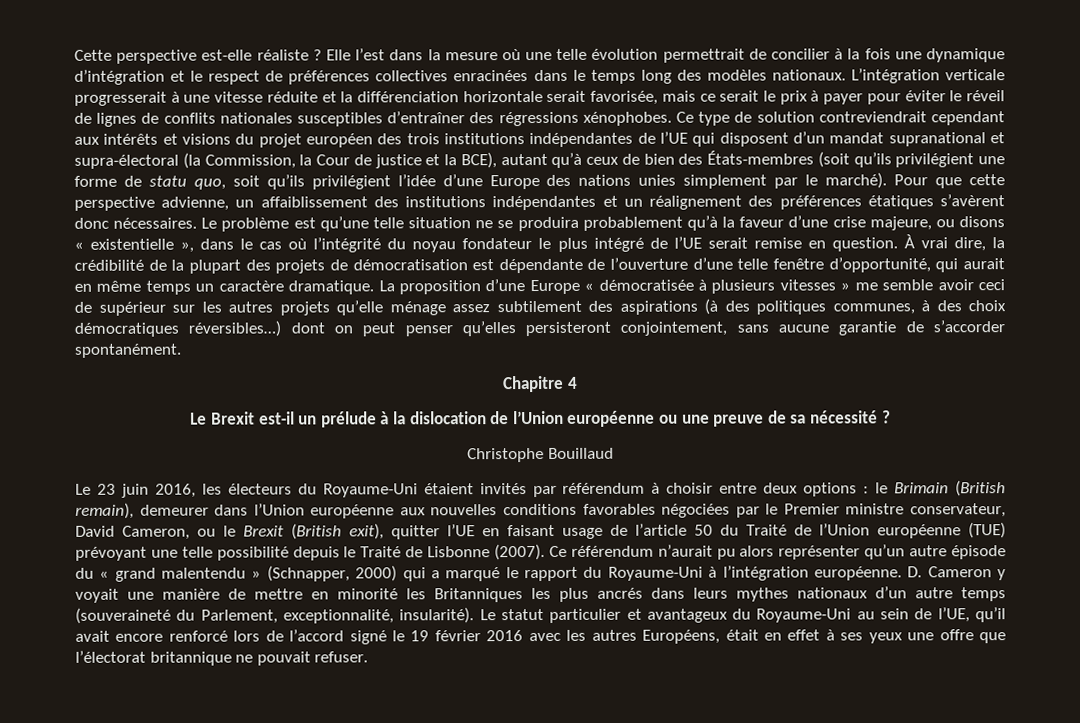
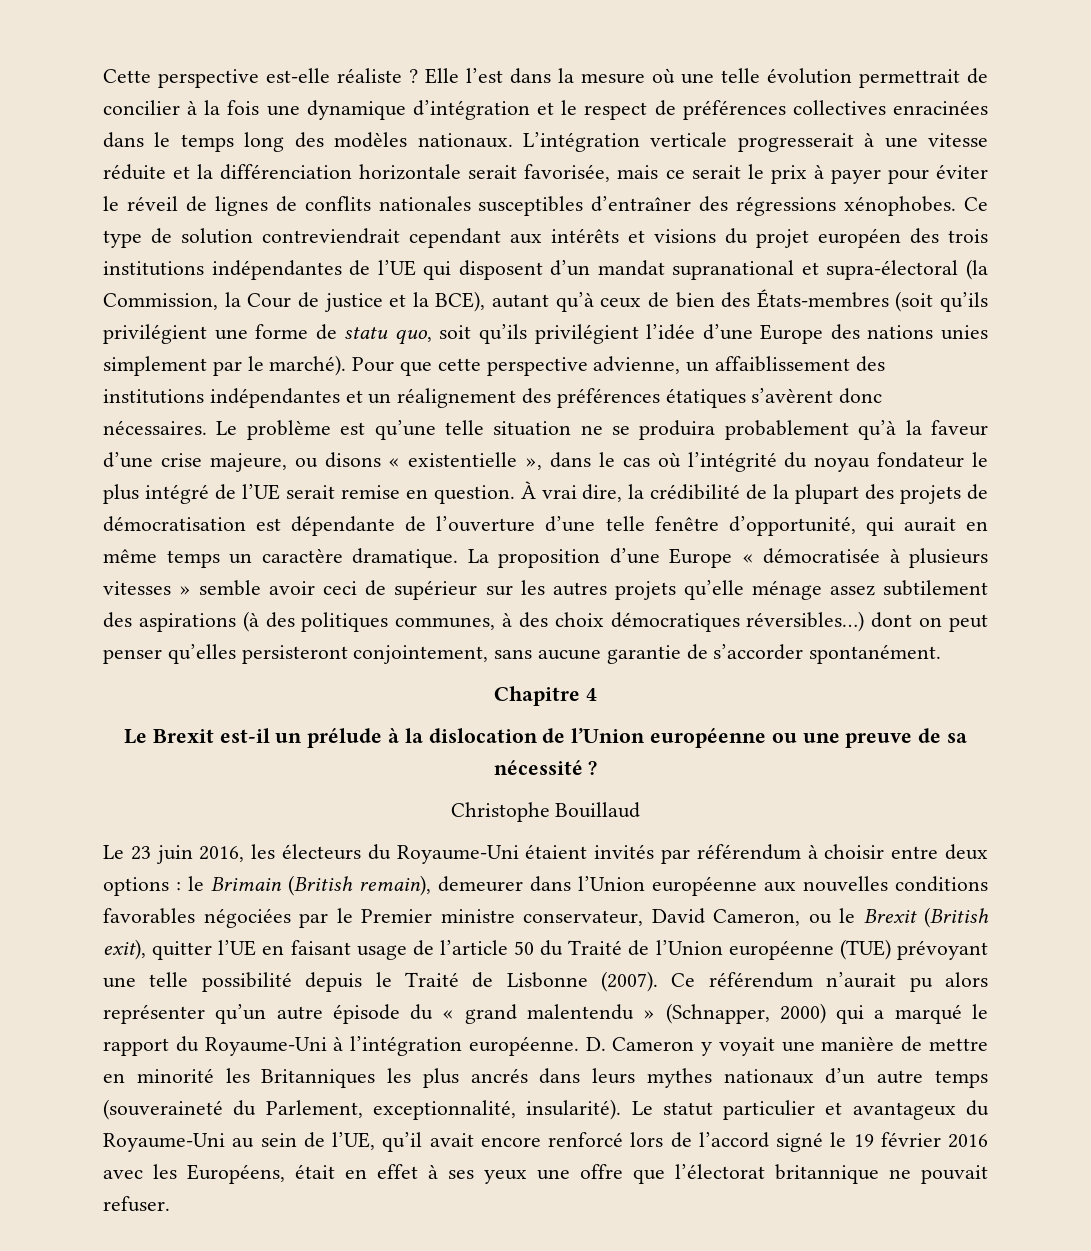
- La proposition d’une Europe « démocratisée à plusieurs vitesses » me semble avoir ceci de supérieur sur les autres projets qu’elle ménage assez subtilement des aspirations (à des politiques communes, à des choix démocratiques réversibles…) dont on peut penser qu’elles persisteront conjointement, sans aucune garantie de s’accorder spontanément.
+ La proposition d’une Europe « démocratisée à plusieurs vitesses » semble avoir ceci de supérieur sur les autres projets qu’elle ménage assez subtilement des aspirations (à des politiques communes, à des choix démocratiques réversibles…) dont on peut penser qu’elles persisteront conjointement, sans aucune garantie de s’accorder spontanément.
- Le statut particulier et avantageux du Royaume-Uni au sein de l’UE, qu’il avait encore renforcé lors de l’accord signé le 19 février 2016 avec les autres Européens, était en effet à ses yeux une offre que l’électorat britannique ne pouvait refuser.
+ Le statut particulier et avantageux du Royaume-Uni au sein de l’UE, qu’il avait encore renforcé lors de l’accord signé le 19 février 2016 avec les Européens, était en effet à ses yeux une offre que l’électorat britannique ne pouvait refuser.

